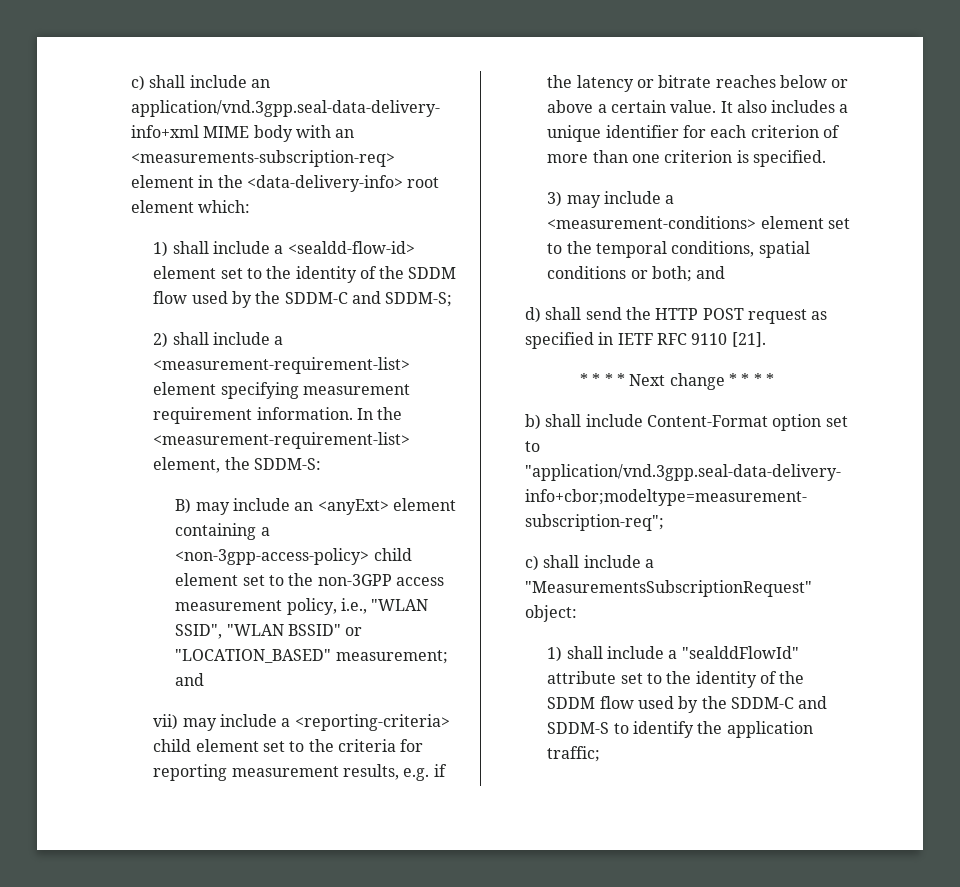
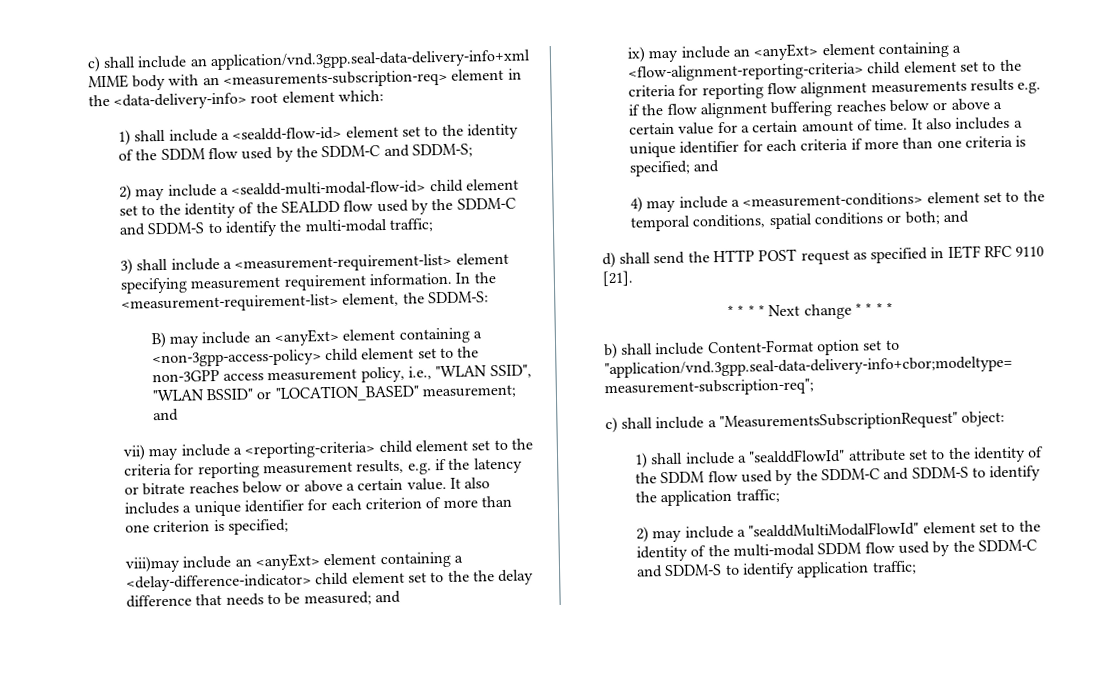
- 2) shall include a <measurement-requirement-list> element specifying measurement requirement information.
+ 2) may include a <sealdd-multi-modal-flow-id> child element set to the identity of the SEALDD flow used by the SDDM-C and SDDM-S to identify the multi-modal traffic;
+ 3) shall include a <measurement-requirement-list> element specifying measurement requirement information.
- It also includes a unique identifier for each criterion of more than one criterion is specified.
- 3) may include a <measurement-conditions> element set to the temporal conditions, spatial conditions or both; and
+ It also includes a unique identifier for each criterion of more than one criterion is specified;
+ viii)may include an <anyExt> element containing a <delay-difference-indicator> child element set to the the delay difference that needs to be measured; and
+ ix) may include an <anyExt> element containing a <flow-alignment-reporting-criteria> child element set to the criteria for reporting flow alignment measurements results e.g. if the flow alignment buffering reaches below or above a certain value for a certain amount of time. It also includes a unique identifier for each criteria if more than one criteria is specified; and
+ 4) may include a <measurement-conditions> element set to the temporal conditions, spatial conditions or both; and
+ 2) may include a "sealddMultiModalFlowId" element set to the identity of the multi-modal SDDM flow used by the SDDM-C and SDDM-S to identify application traffic;

